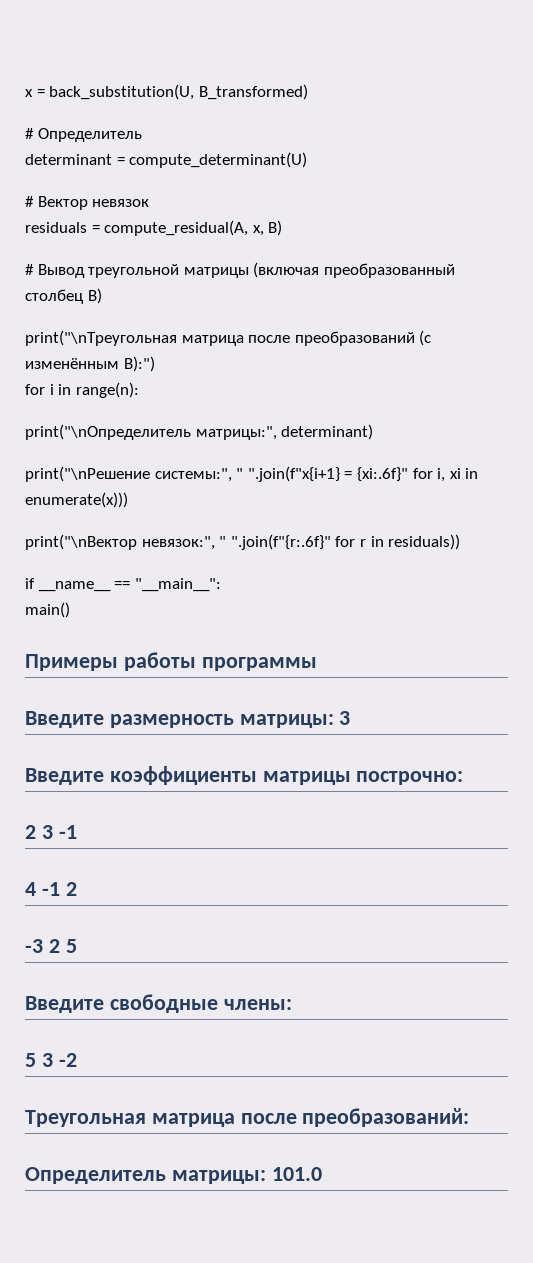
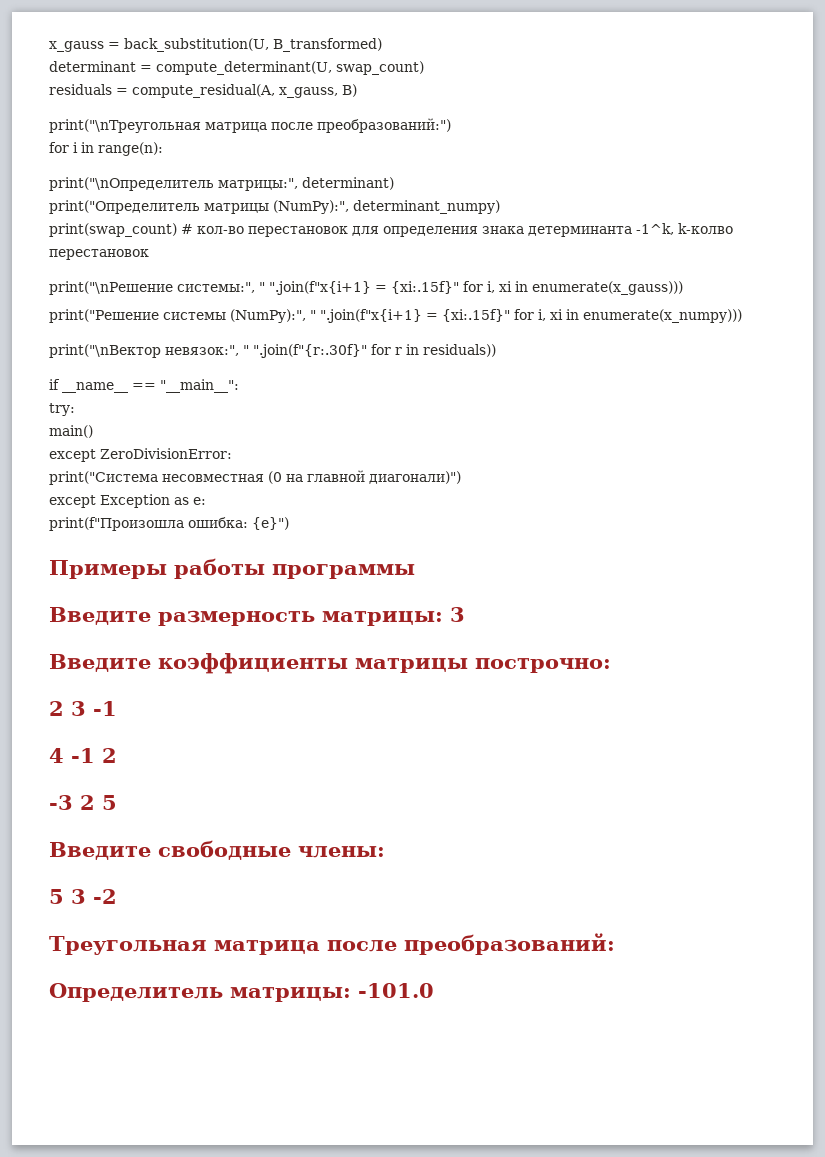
- x = back_substitution(U, B_transformed)
+ x_gauss = back_substitution(U, B_transformed)
- # Определитель
- determinant = compute_determinant(U)
- # Вектор невязок
+ determinant = compute_determinant(U, swap_count)
- residuals = compute_residual(A, x, B)
- # Вывод треугольной матрицы (включая преобразованный столбец B)
+ residuals = compute_residual(A, x_gauss, B)
- print("\nТреугольная матрица после преобразований (с изменённым B):")
+ print("\nТреугольная матрица после преобразований:")
+ print("Определитель матрицы (NumPy):", determinant_numpy)
+ print(swap_count) # кол-во перестановок для определения знака детерминанта -1^k, k-колво перестановок
- print("\nРешение системы:", " ".join(f"x{i+1} = {xi:.6f}" for i, xi in enumerate(x)))
+ print("\nРешение системы:", " ".join(f"x{i+1} = {xi:.15f}" for i, xi in enumerate(x_gauss)))
+ print("Решение системы (NumPy):", " ".join(f"x{i+1} = {xi:.15f}" for i, xi in enumerate(x_numpy)))
- print("\nВектор невязок:", " ".join(f"{r:.6f}" for r in residuals))
+ print("\nВектор невязок:", " ".join(f"{r:.30f}" for r in residuals))
+ try:
+ except ZeroDivisionError:
+ print("Система несовместная (0 на главной диагонали)")
+ except Exception as e:
+ print(f"Произошла ошибка: {e}")
- Определитель матрицы: 101.0
+ Определитель матрицы: -101.0

